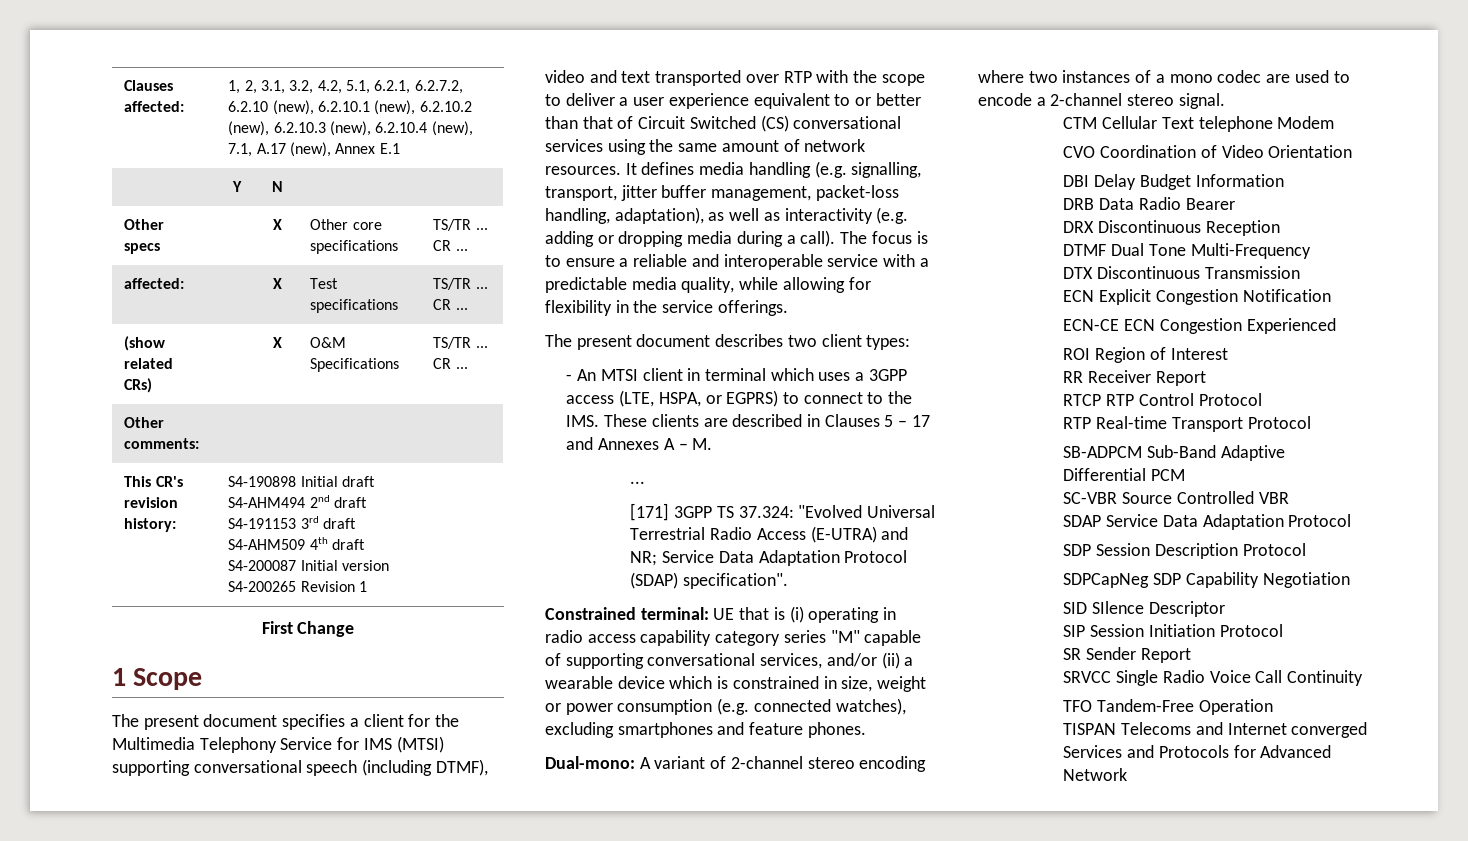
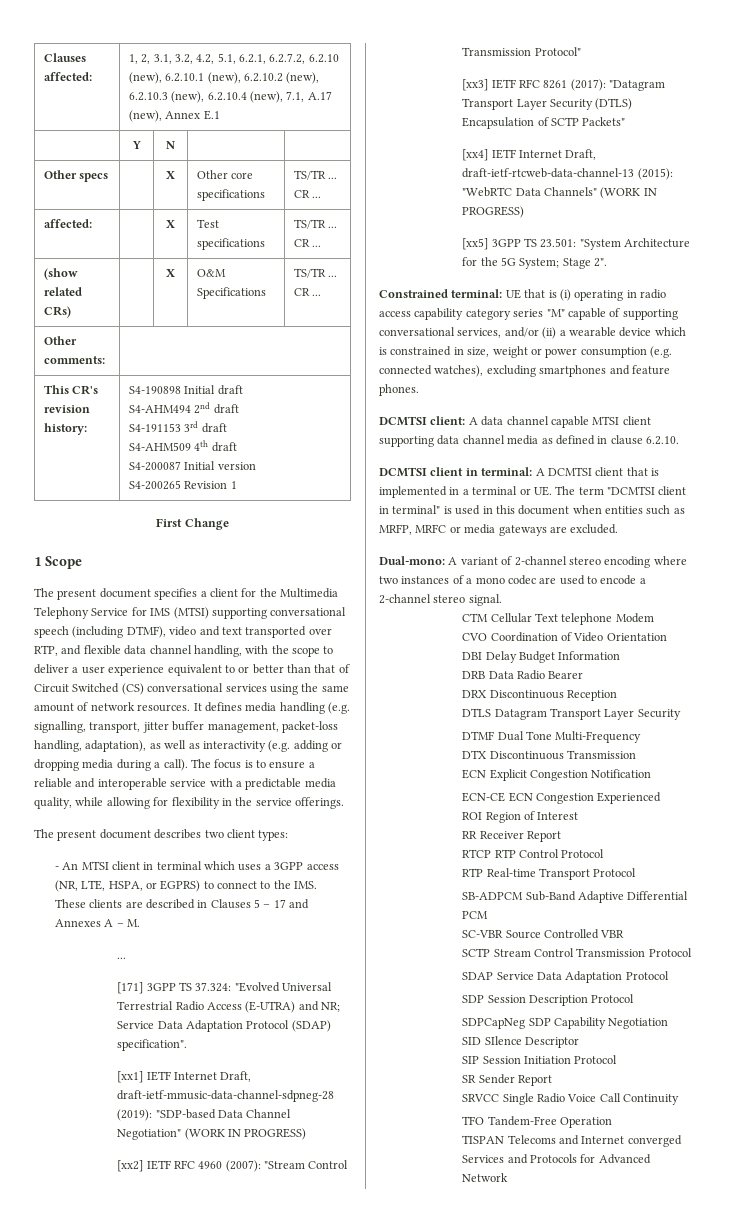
- The present document specifies a client for the Multimedia Telephony Service for IMS (MTSI) supporting conversational speech (including DTMF), video and text transported over RTP with the scope to deliver a user experience equivalent to or better than that of Circuit Switched (CS) conversational services using the same amount of network resources.
+ The present document specifies a client for the Multimedia Telephony Service for IMS (MTSI) supporting conversational speech (including DTMF), video and text transported over RTP, and flexible data channel handling, with the scope to deliver a user experience equivalent to or better than that of Circuit Switched (CS) conversational services using the same amount of network resources.
- - An MTSI client in terminal which uses a 3GPP access (LTE, HSPA, or EGPRS) to connect to the IMS. These clients are described in Clauses 5 – 17 and Annexes A – M.
+ - An MTSI client in terminal which uses a 3GPP access (NR, LTE, HSPA, or EGPRS) to connect to the IMS. These clients are described in Clauses 5 – 17 and Annexes A – M.
+ [xx1] IETF Internet Draft, draft-ietf-mmusic-data-channel-sdpneg-28 (2019): "SDP-based Data Channel Negotiation" (WORK IN PROGRESS)
+ [xx2] IETF RFC 4960 (2007): "Stream Control Transmission Protocol"
+ [xx3] IETF RFC 8261 (2017): "Datagram Transport Layer Security (DTLS) Encapsulation of SCTP Packets"
+ [xx4] IETF Internet Draft, draft-ietf-rtcweb-data-channel-13 (2015): "WebRTC Data Channels" (WORK IN PROGRESS)
+ [xx5] 3GPP TS 23.501: "System Architecture for the 5G System; Stage 2".
+ DCMTSI client: A data channel capable MTSI client supporting data channel media as defined in clause 6.2.10.
+ DCMTSI client in terminal: A DCMTSI client that is implemented in a terminal or UE. The term "DCMTSI client in terminal" is used in this document when entities such as MRFP, MRFC or media gateways are excluded.
+ DTLS Datagram Transport Layer Security
+ SCTP Stream Control Transmission Protocol

